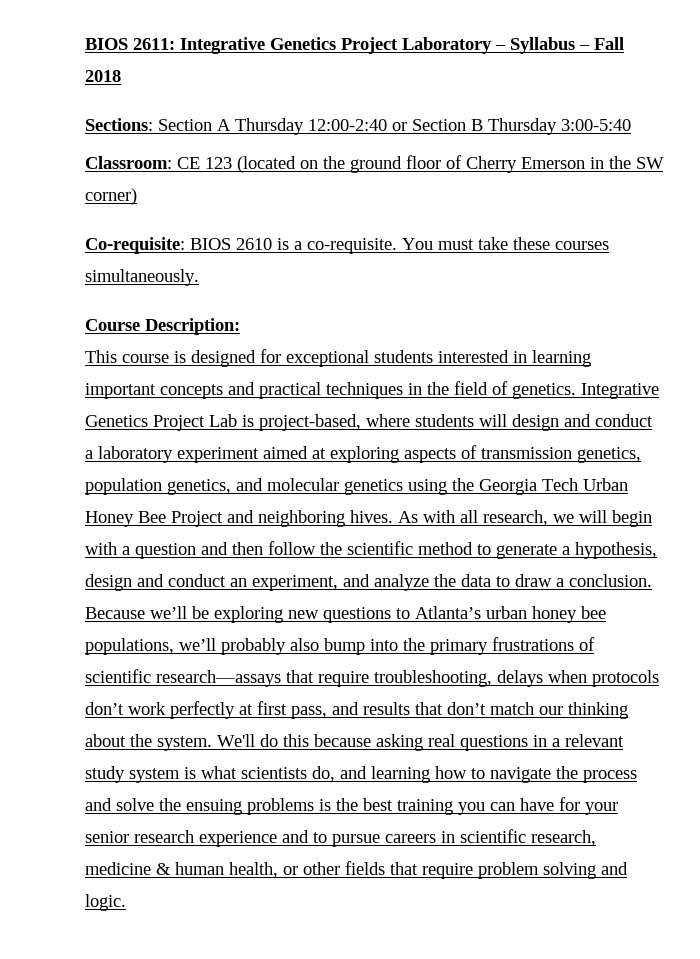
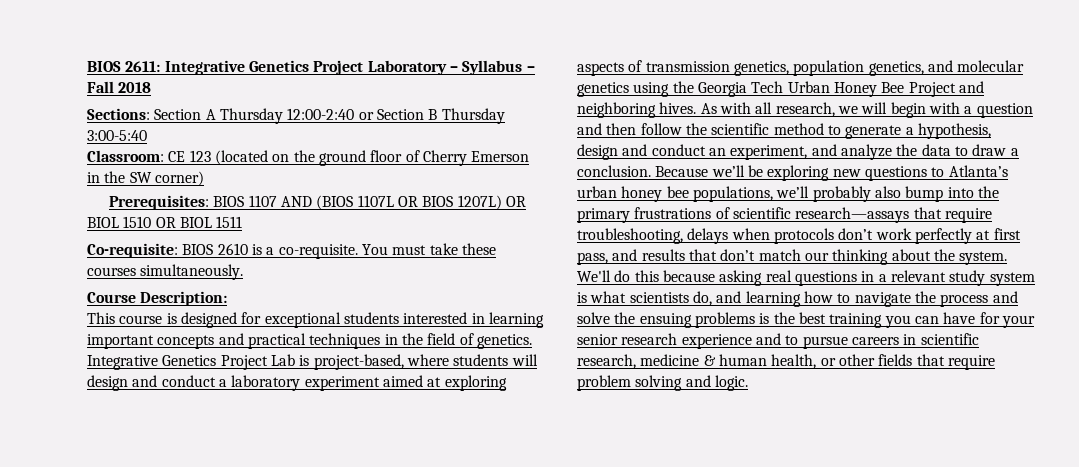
+ Prerequisites: BIOS 1107 AND (BIOS 1107L OR BIOS 1207L) OR BIOL 1510 OR BIOL 1511

